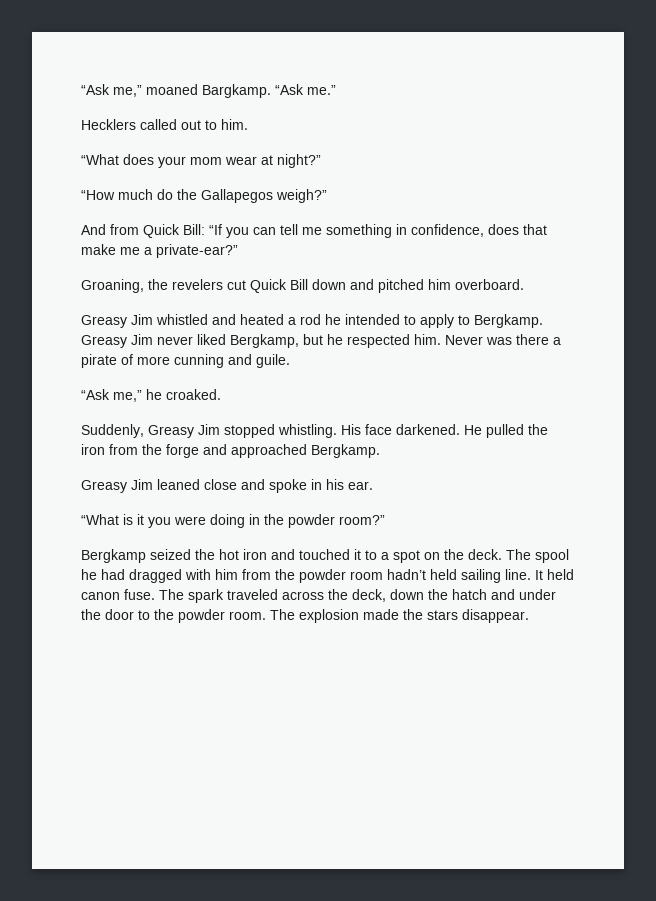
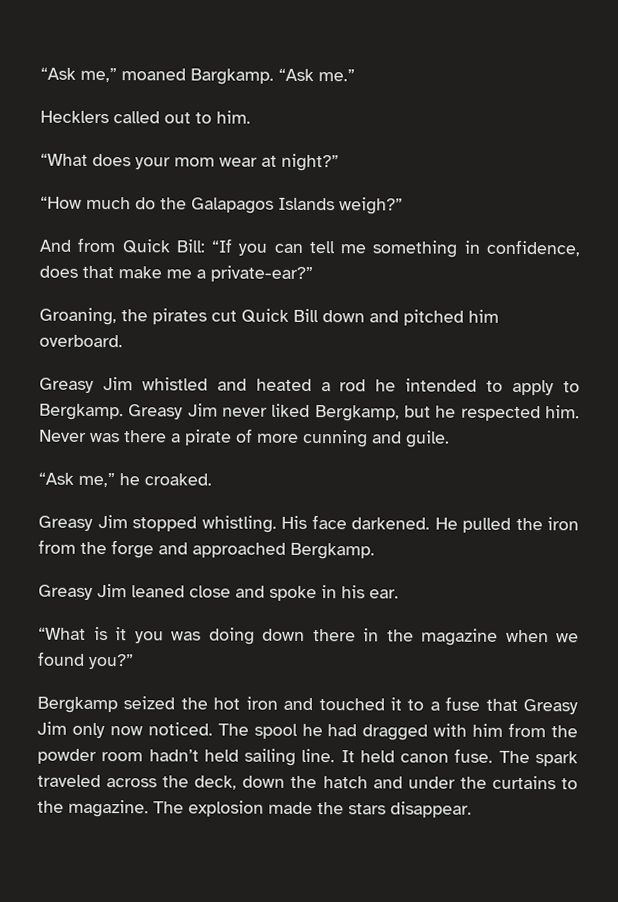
- “How much do the Gallapegos weigh?”
+ “How much do the Galapagos Islands weigh?”
- Groaning, the revelers cut Quick Bill down and pitched him overboard.
+ Groaning, the pirates cut Quick Bill down and pitched him overboard.
- Suddenly, Greasy Jim stopped whistling.
+ Greasy Jim stopped whistling.
- “What is it you were doing in the powder room?”
+ “What is it you was doing down there in the magazine when we found you?”
- Bergkamp seized the hot iron and touched it to a spot on the deck.
+ Bergkamp seized the hot iron and touched it to a fuse that Greasy Jim only now noticed.
- The spark traveled across the deck, down the hatch and under the door to the powder room.
+ The spark traveled across the deck, down the hatch and under the curtains to the magazine.

